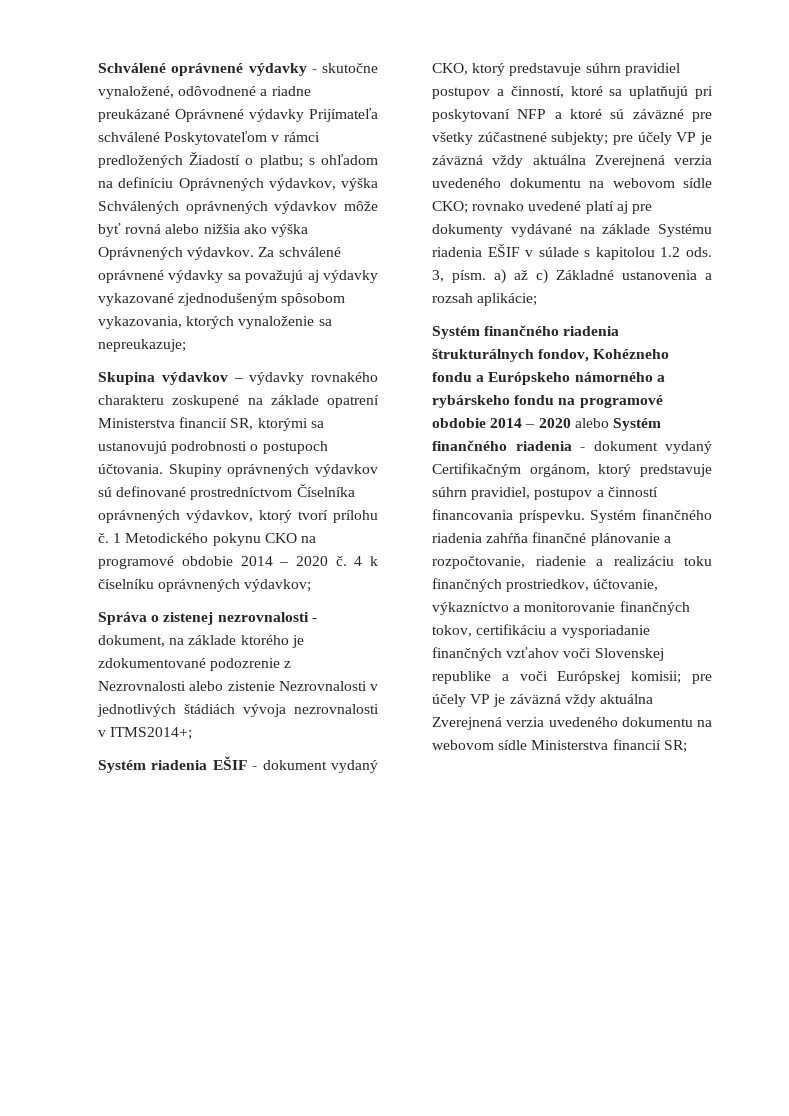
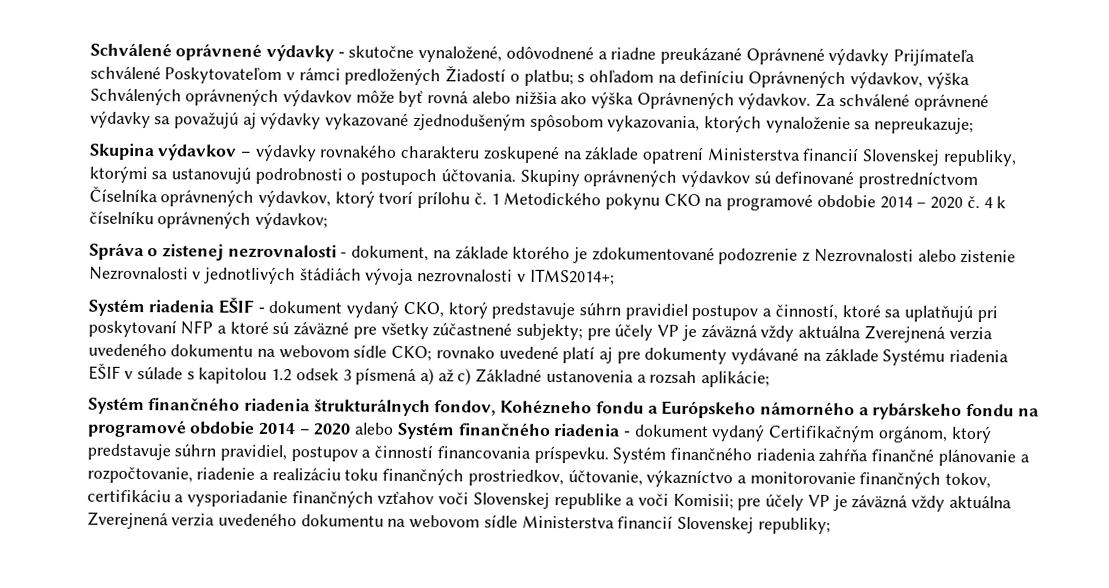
- Skupina výdavkov – výdavky rovnakého charakteru zoskupené na základe opatrení Ministerstva financií SR, ktorými sa ustanovujú podrobnosti o postupoch účtovania.
+ Skupina výdavkov – výdavky rovnakého charakteru zoskupené na základe opatrení Ministerstva financií Slovenskej republiky, ktorými sa ustanovujú podrobnosti o postupoch účtovania.
- rovnako uvedené platí aj pre dokumenty vydávané na základe Systému riadenia EŠIF v súlade s kapitolou 1.2 ods. 3, písm. a) až c) Základné ustanovenia a rozsah aplikácie;
+ rovnako uvedené platí aj pre dokumenty vydávané na základe Systému riadenia EŠIF v súlade s kapitolou 1.2 odsek 3 písmená a) až c) Základné ustanovenia a rozsah aplikácie;
- Systém finančného riadenia zahŕňa finančné plánovanie a rozpočtovanie, riadenie a realizáciu toku finančných prostriedkov, účtovanie, výkazníctvo a monitorovanie finančných tokov, certifikáciu a vysporiadanie finančných vzťahov voči Slovenskej republike a voči Európskej komisii; pre účely VP je záväzná vždy aktuálna Zverejnená verzia uvedeného dokumentu na webovom sídle Ministerstva financií SR;
+ Systém finančného riadenia zahŕňa finančné plánovanie a rozpočtovanie, riadenie a realizáciu toku finančných prostriedkov, účtovanie, výkazníctvo a monitorovanie finančných tokov, certifikáciu a vysporiadanie finančných vzťahov voči Slovenskej republike a voči Komisii; pre účely VP je záväzná vždy aktuálna Zverejnená verzia uvedeného dokumentu na webovom sídle Ministerstva financií Slovenskej republiky;

